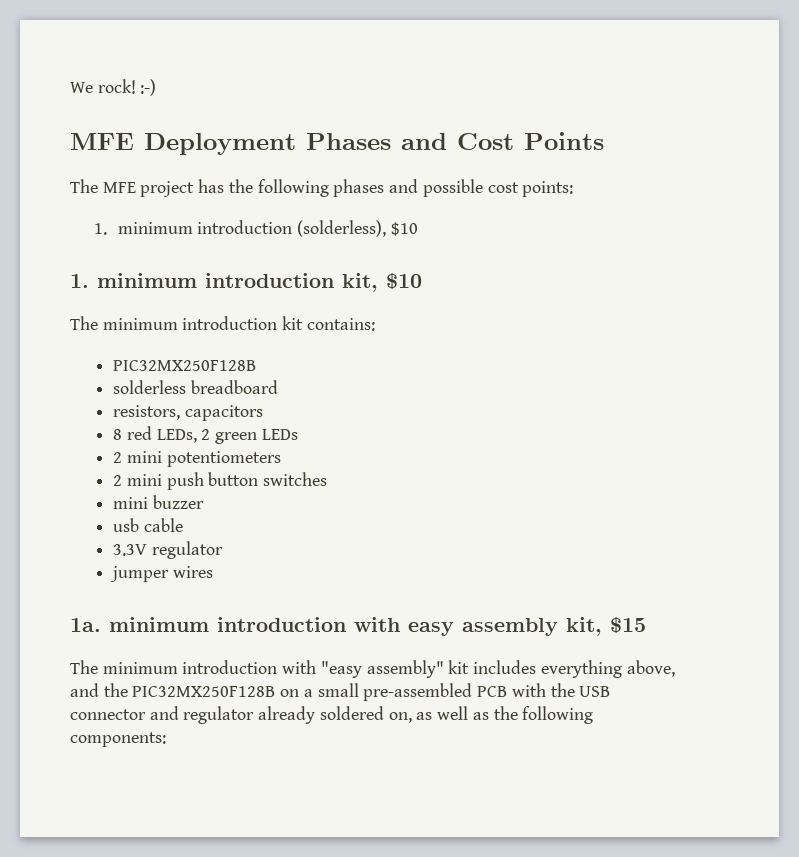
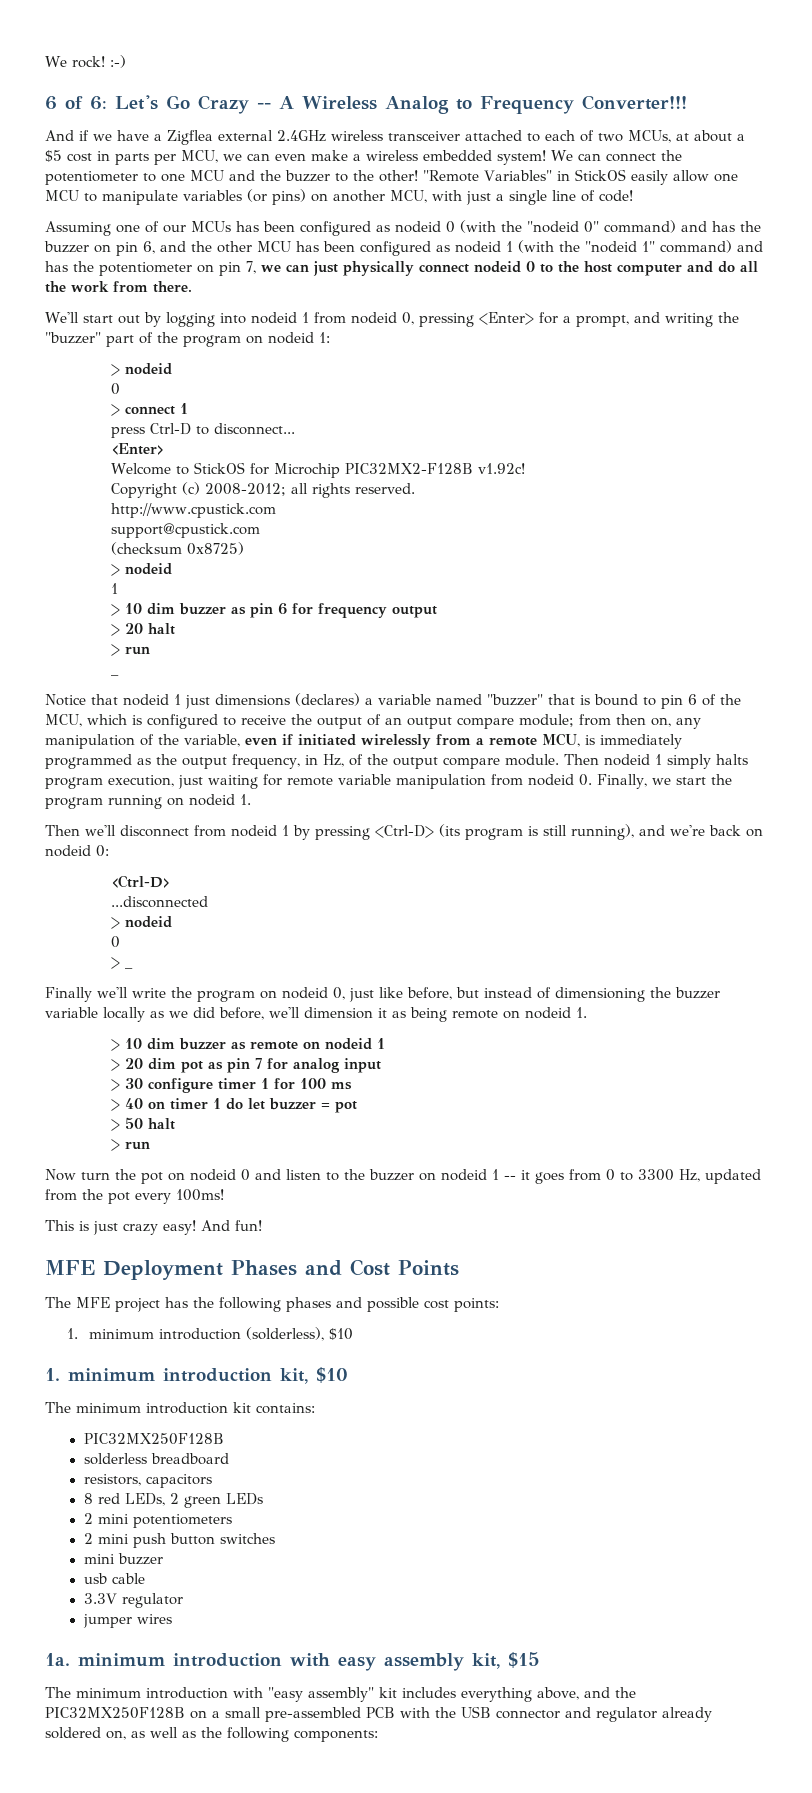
+ 6 of 6: Let's Go Crazy -- A Wireless Analog to Frequency Converter!!!
+ And if we have a Zigflea external 2.4GHz wireless transceiver attached to each of two MCUs, at about a $5 cost in parts per MCU, we can even make a wireless embedded system! We can connect the potentiometer to one MCU and the buzzer to the other! "Remote Variables" in StickOS easily allow one MCU to manipulate variables (or pins) on another MCU, with just a single line of code!
+ Assuming one of our MCUs has been configured as nodeid 0 (with the "nodeid 0" command) and has the buzzer on pin 6, and the other MCU has been configured as nodeid 1 (with the "nodeid 1" command) and has the potentiometer on pin 7, we can just physically connect nodeid 0 to the host computer and do all the work from there.
+ We'll start out by logging into nodeid 1 from nodeid 0, pressing <Enter> for a prompt, and writing the "buzzer" part of the program on nodeid 1:
+ > nodeid
+ 0
+ > connect 1
+ press Ctrl-D to disconnect...
+ <Enter>
+ Welcome to StickOS for Microchip PIC32MX2-F128B v1.92c!
+ Copyright (c) 2008-2012; all rights reserved.
+ http://www.cpustick.com
+ support@cpustick.com
+ (checksum 0x8725)
+ > nodeid
+ 1
+ > 10 dim buzzer as pin 6 for frequency output
+ > 20 halt
+ > run
+ _
+ Notice that nodeid 1 just dimensions (declares) a variable named "buzzer" that is bound to pin 6 of the MCU, which is configured to receive the output of an output compare module; from then on, any manipulation of the variable, even if initiated wirelessly from a remote MCU, is immediately programmed as the output frequency, in Hz, of the output compare module. Then nodeid 1 simply halts program execution, just waiting for remote variable manipulation from nodeid 0. Finally, we start the program running on nodeid 1.
+ Then we'll disconnect from nodeid 1 by pressing <Ctrl-D> (its program is still running), and we're back on nodeid 0:
+ <Ctrl-D>
+ ...disconnected
+ > nodeid
+ 0
+ > _
+ Finally we'll write the program on nodeid 0, just like before, but instead of dimensioning the buzzer variable locally as we did before, we'll dimension it as being remote on nodeid 1.
+ > 10 dim buzzer as remote on nodeid 1
+ > 20 dim pot as pin 7 for analog input
+ > 30 configure timer 1 for 100 ms
+ > 40 on timer 1 do let buzzer = pot
+ > 50 halt
+ > run
+ Now turn the pot on nodeid 0 and listen to the buzzer on nodeid 1 -- it goes from 0 to 3300 Hz, updated from the pot every 100ms!
+ This is just crazy easy! And fun!

